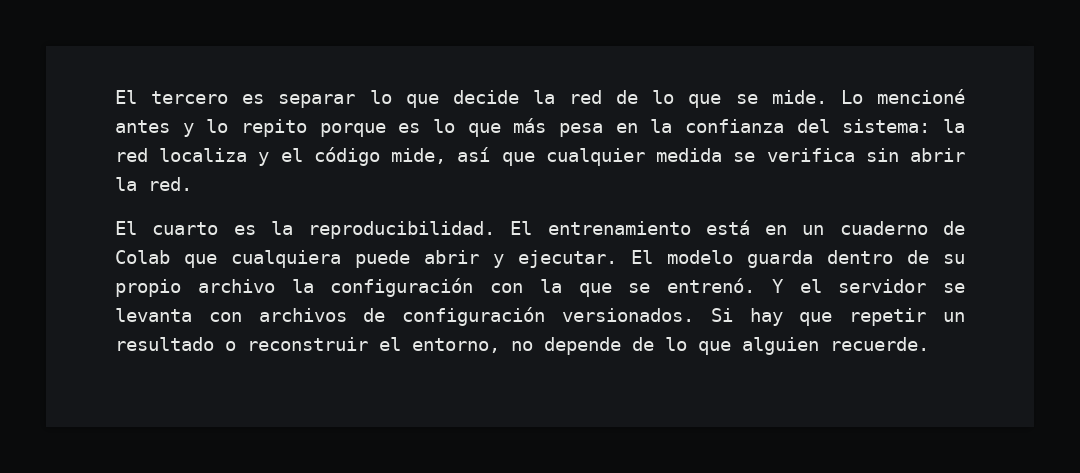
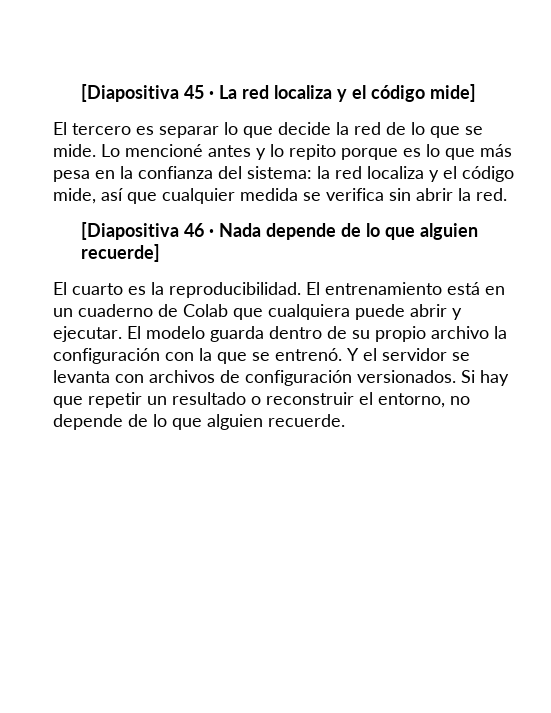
+ [Diapositiva 45 · La red localiza y el código mide]
+ [Diapositiva 46 · Nada depende de lo que alguien recuerde]

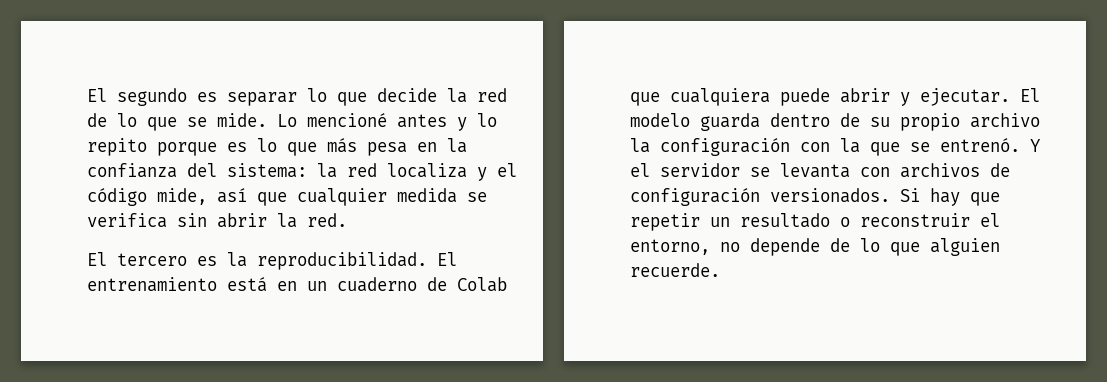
- [Diapositiva 45 · La red localiza y el código mide]
- El tercero es separar lo que decide la red de lo que se mide.
+ El segundo es separar lo que decide la red de lo que se mide.
- [Diapositiva 46 · Nada depende de lo que alguien recuerde]
- El cuarto es la reproducibilidad.
+ El tercero es la reproducibilidad.

